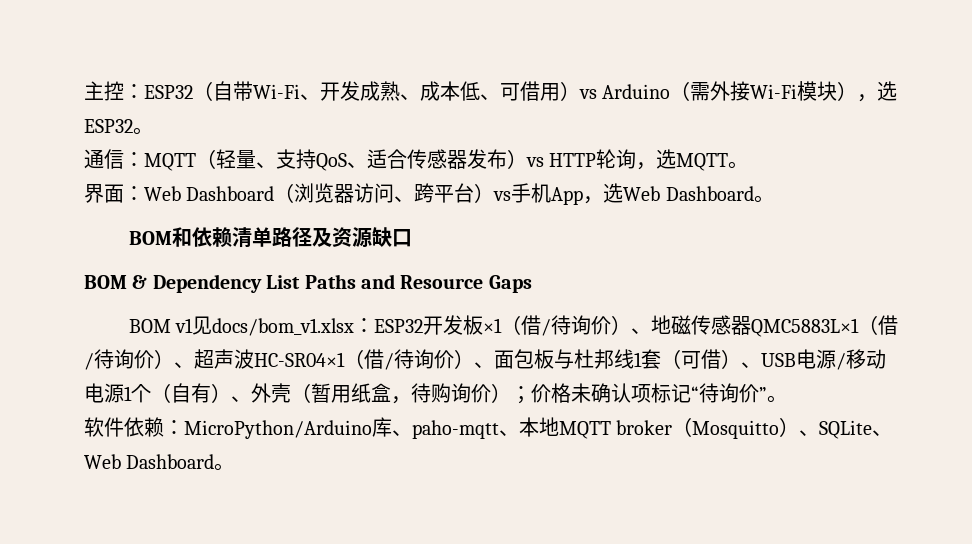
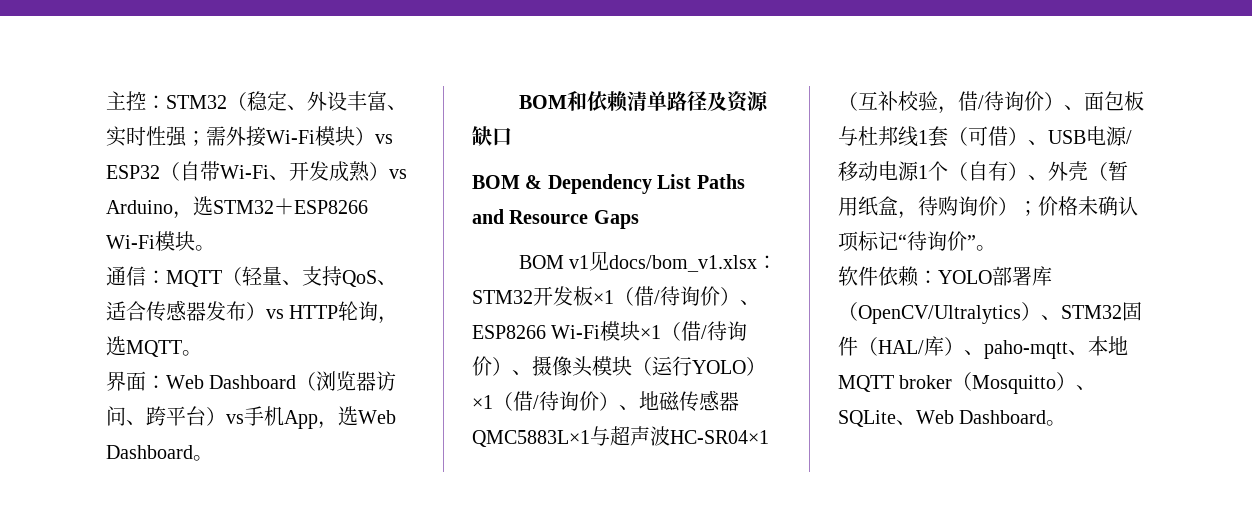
- 主控：ESP32（自带Wi-Fi、开发成熟、成本低、可借用）vs Arduino（需外接Wi-Fi模块），选ESP32。
+ 主控：STM32（稳定、外设丰富、实时性强；需外接Wi-Fi模块）vs ESP32（自带Wi-Fi、开发成熟）vs Arduino，选STM32＋ESP8266 Wi-Fi模块。
- BOM v1见docs/bom_v1.xlsx：ESP32开发板×1（借/待询价）、地磁传感器QMC5883L×1（借/待询价）、超声波HC-SR04×1（借/待询价）、面包板与杜邦线1套（可借）、USB电源/移动电源1个（自有）、外壳（暂用纸盒，待购询价）；价格未确认项标记“待询价”。
+ BOM v1见docs/bom_v1.xlsx：STM32开发板×1（借/待询价）、ESP8266 Wi-Fi模块×1（借/待询价）、摄像头模块（运行YOLO）×1（借/待询价）、地磁传感器QMC5883L×1与超声波HC-SR04×1（互补校验，借/待询价）、面包板与杜邦线1套（可借）、USB电源/移动电源1个（自有）、外壳（暂用纸盒，待购询价）；价格未确认项标记“待询价”。
- 软件依赖：MicroPython/Arduino库、paho-mqtt、本地MQTT broker（Mosquitto）、SQLite、Web Dashboard。
+ 软件依赖：YOLO部署库（OpenCV/Ultralytics）、STM32固件（HAL/库）、paho-mqtt、本地MQTT broker（Mosquitto）、SQLite、Web Dashboard。

